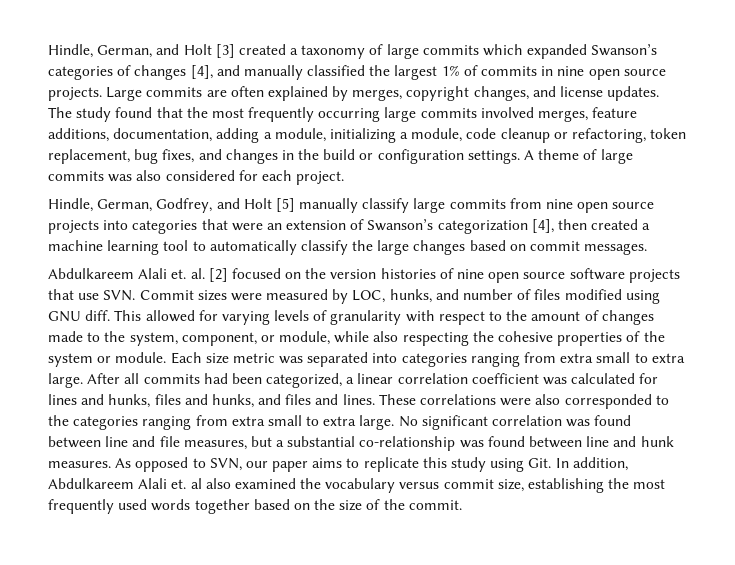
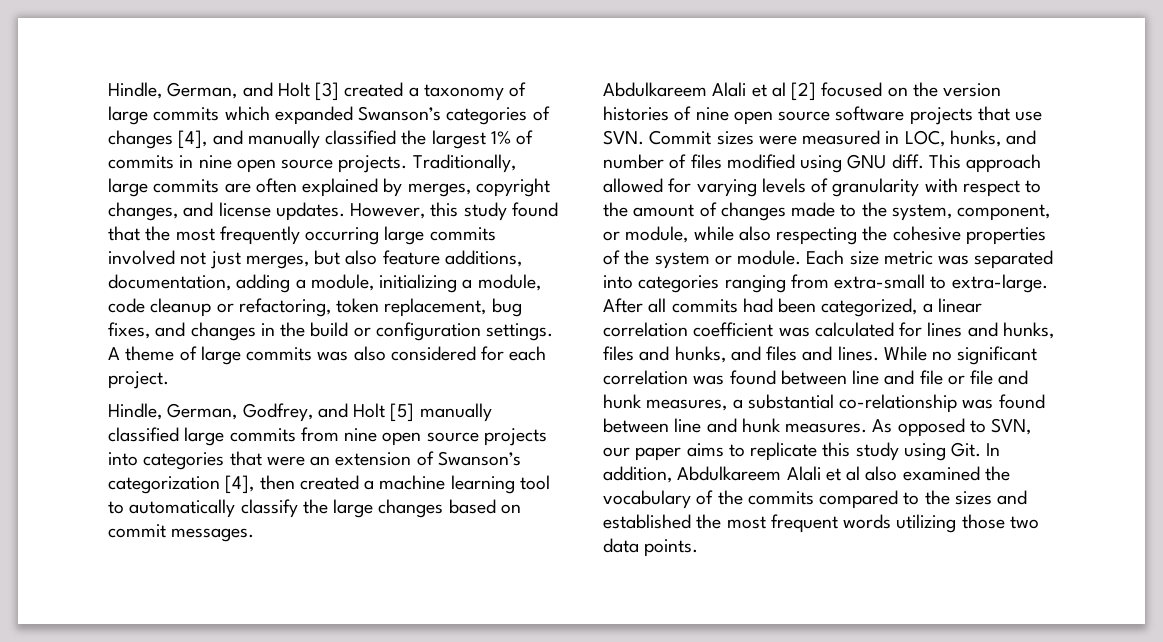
- Large commits are often explained by merges, copyright changes, and license updates.
+ Traditionally, large commits are often explained by merges, copyright changes, and license updates.
- The study found that the most frequently occurring large commits involved merges, feature additions, documentation, adding a module, initializing a module, code cleanup or refactoring, token replacement, bug fixes, and changes in the build or configuration settings.
+ However, this study found that the most frequently occurring large commits involved not just merges, but also feature additions, documentation, adding a module, initializing a module, code cleanup or refactoring, token replacement, bug fixes, and changes in the build or configuration settings.
- Hindle, German, Godfrey, and Holt [5] manually classify large commits from nine open source projects into categories that were an extension of Swanson’s categorization [4], then created a machine learning tool to automatically classify the large changes based on commit messages.
+ Hindle, German, Godfrey, and Holt [5] manually classified large commits from nine open source projects into categories that were an extension of Swanson’s categorization [4], then created a machine learning tool to automatically classify the large changes based on commit messages.
- Abdulkareem Alali et. al. [2] focused on the version histories of nine open source software projects that use SVN. Commit sizes were measured by LOC, hunks, and number of files modified using GNU diff.
+ Abdulkareem Alali et al [2] focused on the version histories of nine open source software projects that use SVN. Commit sizes were measured in LOC, hunks, and number of files modified using GNU diff.
- This allowed for varying levels of granularity with respect to the amount of changes made to the system, component, or module, while also respecting the cohesive properties of the system or module.
+ This approach allowed for varying levels of granularity with respect to the amount of changes made to the system, component, or module, while also respecting the cohesive properties of the system or module.
- Each size metric was separated into categories ranging from extra small to extra large.
+ Each size metric was separated into categories ranging from extra-small to extra-large.
- These correlations were also corresponded to the categories ranging from extra small to extra large. No significant correlation was found between line and file measures, but a substantial co-relationship was found between line and hunk measures.
+ While no significant correlation was found between line and file or file and hunk measures, a substantial co-relationship was found between line and hunk measures.
- As opposed to SVN, our paper aims to replicate this study using Git. In addition, Abdulkareem Alali et. al also examined the vocabulary versus commit size, establishing the most frequently used words together based on the size of the commit.
+ As opposed to SVN, our paper aims to replicate this study using Git. In addition, Abdulkareem Alali et al also examined the vocabulary of the commits compared to the sizes and established the most frequent words utilizing those two data points.

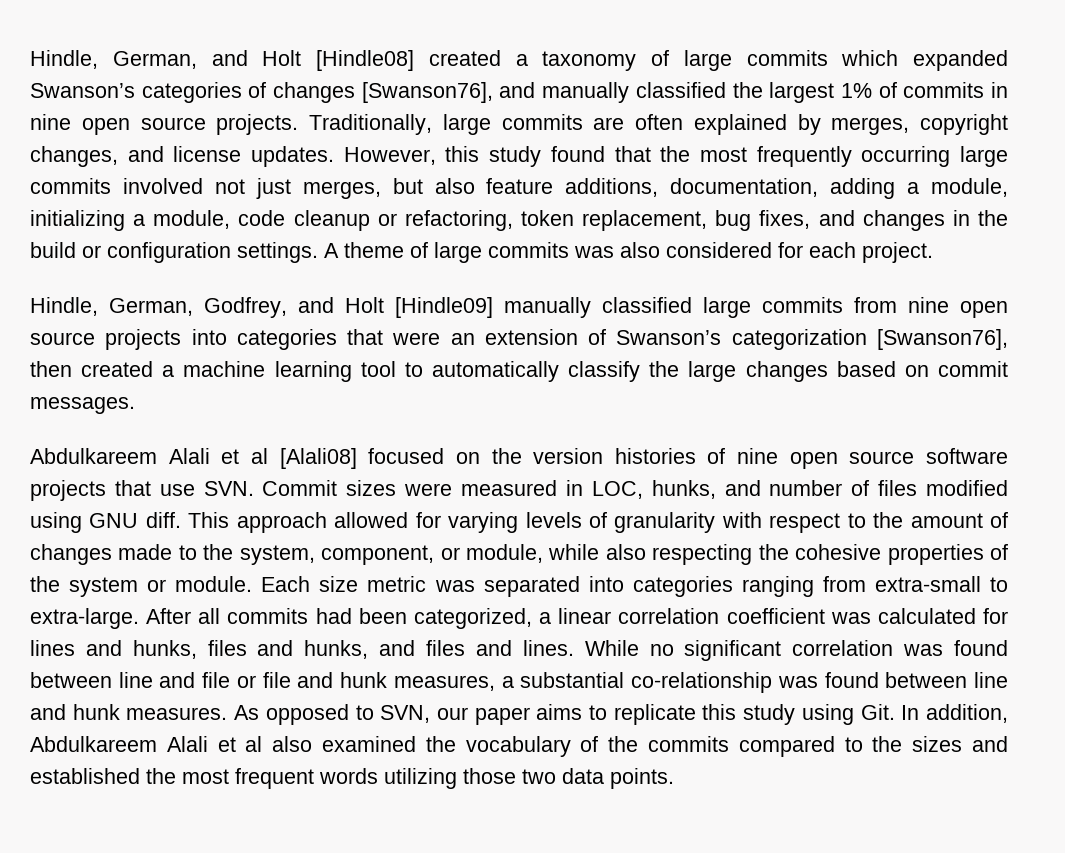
- Hindle, German, and Holt [3] created a taxonomy of large commits which expanded Swanson’s categories of changes [4], and manually classified the largest 1% of commits in nine open source projects.
+ Hindle, German, and Holt [Hindle08] created a taxonomy of large commits which expanded Swanson’s categories of changes [Swanson76], and manually classified the largest 1% of commits in nine open source projects.
- Hindle, German, Godfrey, and Holt [5] manually classified large commits from nine open source projects into categories that were an extension of Swanson’s categorization [4], then created a machine learning tool to automatically classify the large changes based on commit messages.
+ Hindle, German, Godfrey, and Holt [Hindle09] manually classified large commits from nine open source projects into categories that were an extension of Swanson’s categorization [Swanson76], then created a machine learning tool to automatically classify the large changes based on commit messages.
- Abdulkareem Alali et al [2] focused on the version histories of nine open source software projects that use SVN. Commit sizes were measured in LOC, hunks, and number of files modified using GNU diff.
+ Abdulkareem Alali et al [Alali08] focused on the version histories of nine open source software projects that use SVN. Commit sizes were measured in LOC, hunks, and number of files modified using GNU diff.

